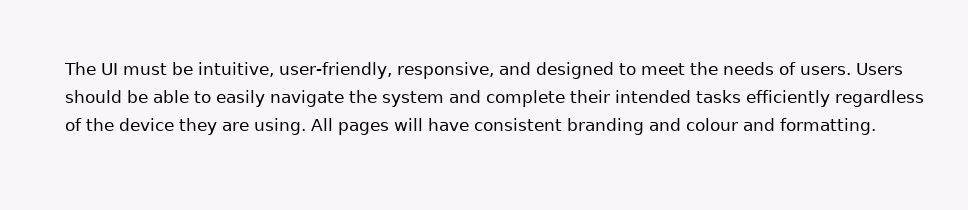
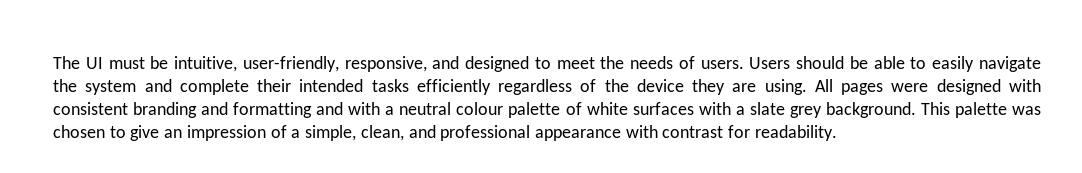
- All pages will have consistent branding and colour and formatting.
+ All pages were designed with consistent branding and formatting and with a neutral colour palette of white surfaces with a slate grey background. This palette was chosen to give an impression of a simple, clean, and professional appearance with contrast for readability.

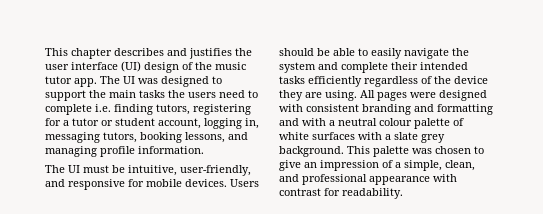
+ This chapter describes and justifies the user interface (UI) design of the music tutor app. The UI was designed to support the main tasks the users need to complete i.e. finding tutors, registering for a tutor or student account, logging in, messaging tutors, booking lessons, and managing profile information.
- The UI must be intuitive, user-friendly, responsive, and designed to meet the needs of users.
+ The UI must be intuitive, user-friendly, and responsive for mobile devices.

